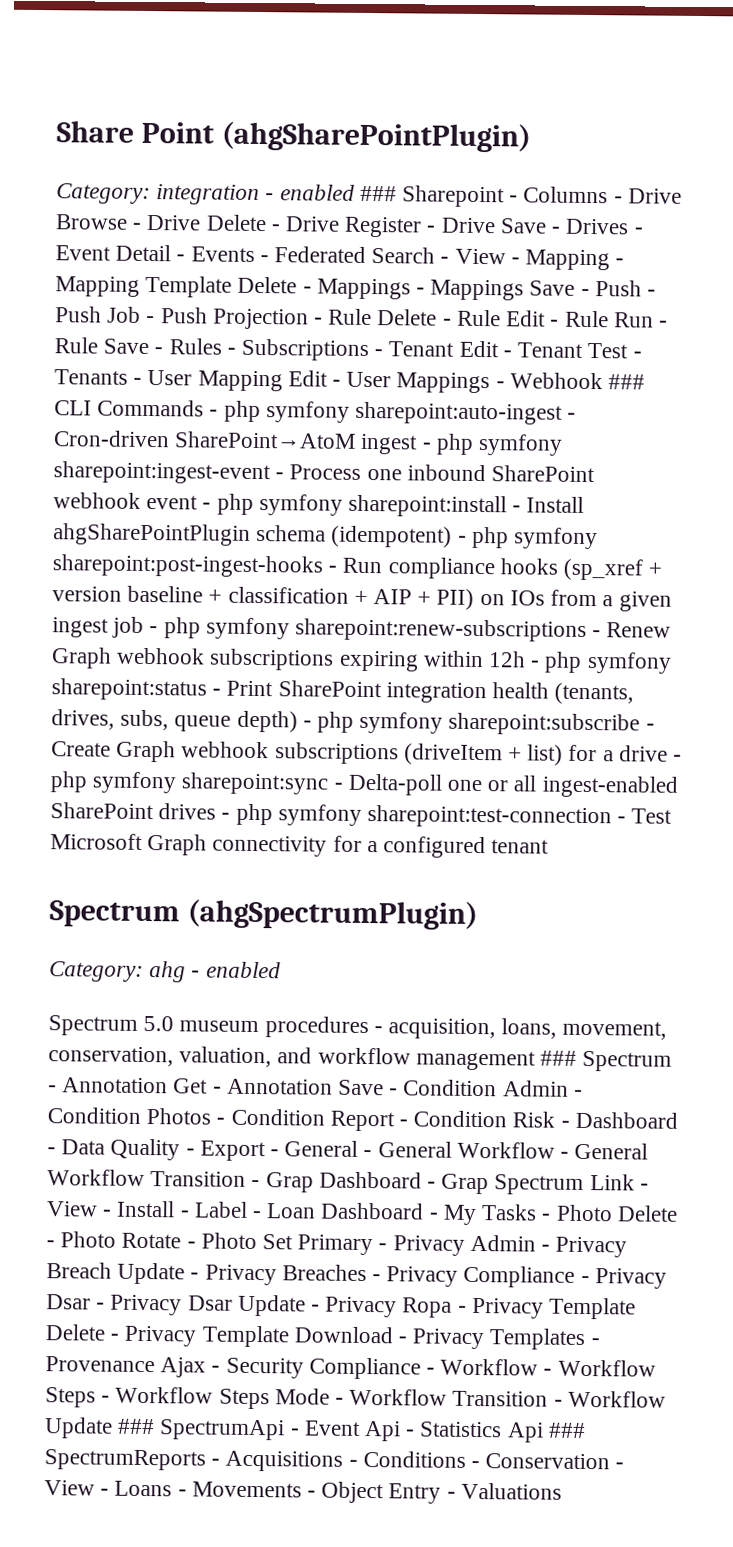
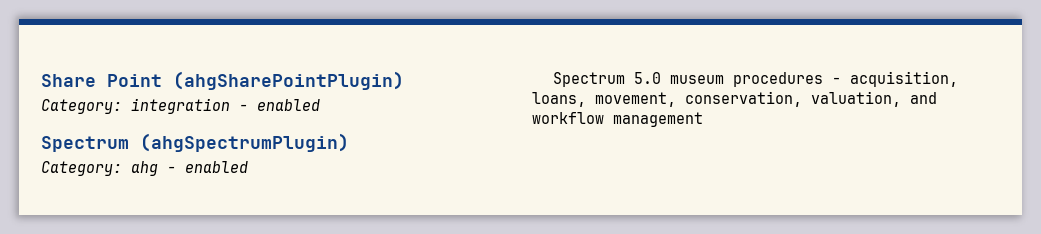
- Category: integration - enabled ### Sharepoint - Columns - Drive Browse - Drive Delete - Drive Register - Drive Save - Drives - Event Detail - Events - Federated Search - View - Mapping - Mapping Template Delete - Mappings - Mappings Save - Push - Push Job - Push Projection - Rule Delete - Rule Edit - Rule Run - Rule Save - Rules - Subscriptions - Tenant Edit - Tenant Test - Tenants - User Mapping Edit - User Mappings - Webhook ### CLI Commands - php symfony sharepoint:auto-ingest - Cron-driven SharePoint→AtoM ingest - php symfony sharepoint:ingest-event - Process one inbound SharePoint webhook event - php symfony sharepoint:install - Install ahgSharePointPlugin schema (idempotent) - php symfony sharepoint:post-ingest-hooks - Run compliance hooks (sp_xref + version baseline + classification + AIP + PII) on IOs from a given ingest job - php symfony sharepoint:renew-subscriptions - Renew Graph webhook subscriptions expiring within 12h - php symfony sharepoint:status - Print SharePoint integration health (tenants, drives, subs, queue depth) - php symfony sharepoint:subscribe - Create Graph webhook subscriptions (driveItem + list) for a drive - php symfony sharepoint:sync - Delta-poll one or all ingest-enabled SharePoint drives - php symfony sharepoint:test-connection - Test Microsoft Graph connectivity for a configured tenant
+ Category: integration - enabled
- Spectrum 5.0 museum procedures - acquisition, loans, movement, conservation, valuation, and workflow management ### Spectrum - Annotation Get - Annotation Save - Condition Admin - Condition Photos - Condition Report - Condition Risk - Dashboard - Data Quality - Export - General - General Workflow - General Workflow Transition - Grap Dashboard - Grap Spectrum Link - View - Install - Label - Loan Dashboard - My Tasks - Photo Delete - Photo Rotate - Photo Set Primary - Privacy Admin - Privacy Breach Update - Privacy Breaches - Privacy Compliance - Privacy Dsar - Privacy Dsar Update - Privacy Ropa - Privacy Template Delete - Privacy Template Download - Privacy Templates - Provenance Ajax - Security Compliance - Workflow - Workflow Steps - Workflow Steps Mode - Workflow Transition - Workflow Update ### SpectrumApi - Event Api - Statistics Api ### SpectrumReports - Acquisitions - Conditions - Conservation - View - Loans - Movements - Object Entry - Valuations
+ Spectrum 5.0 museum procedures - acquisition, loans, movement, conservation, valuation, and workflow management

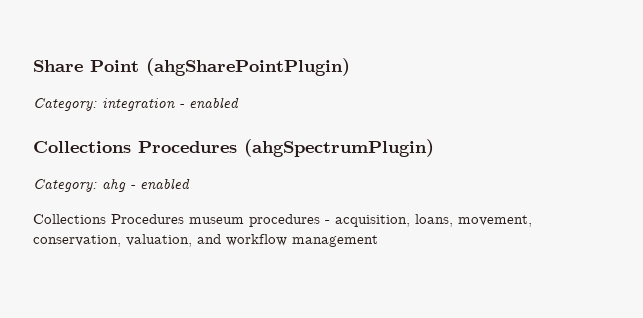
- Spectrum (ahgSpectrumPlugin)
+ Collections Procedures (ahgSpectrumPlugin)
- Spectrum 5.0 museum procedures - acquisition, loans, movement, conservation, valuation, and workflow management
+ Collections Procedures museum procedures - acquisition, loans, movement, conservation, valuation, and workflow management

